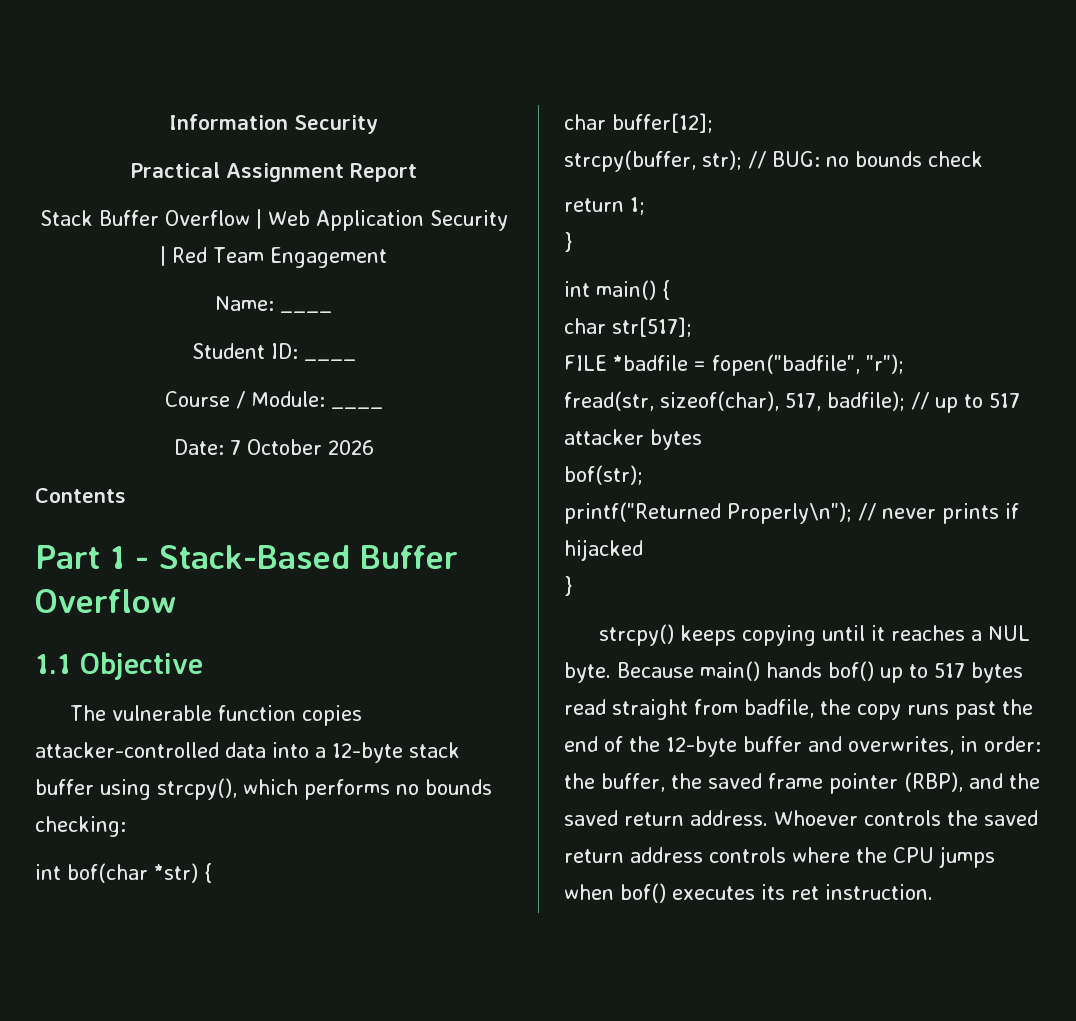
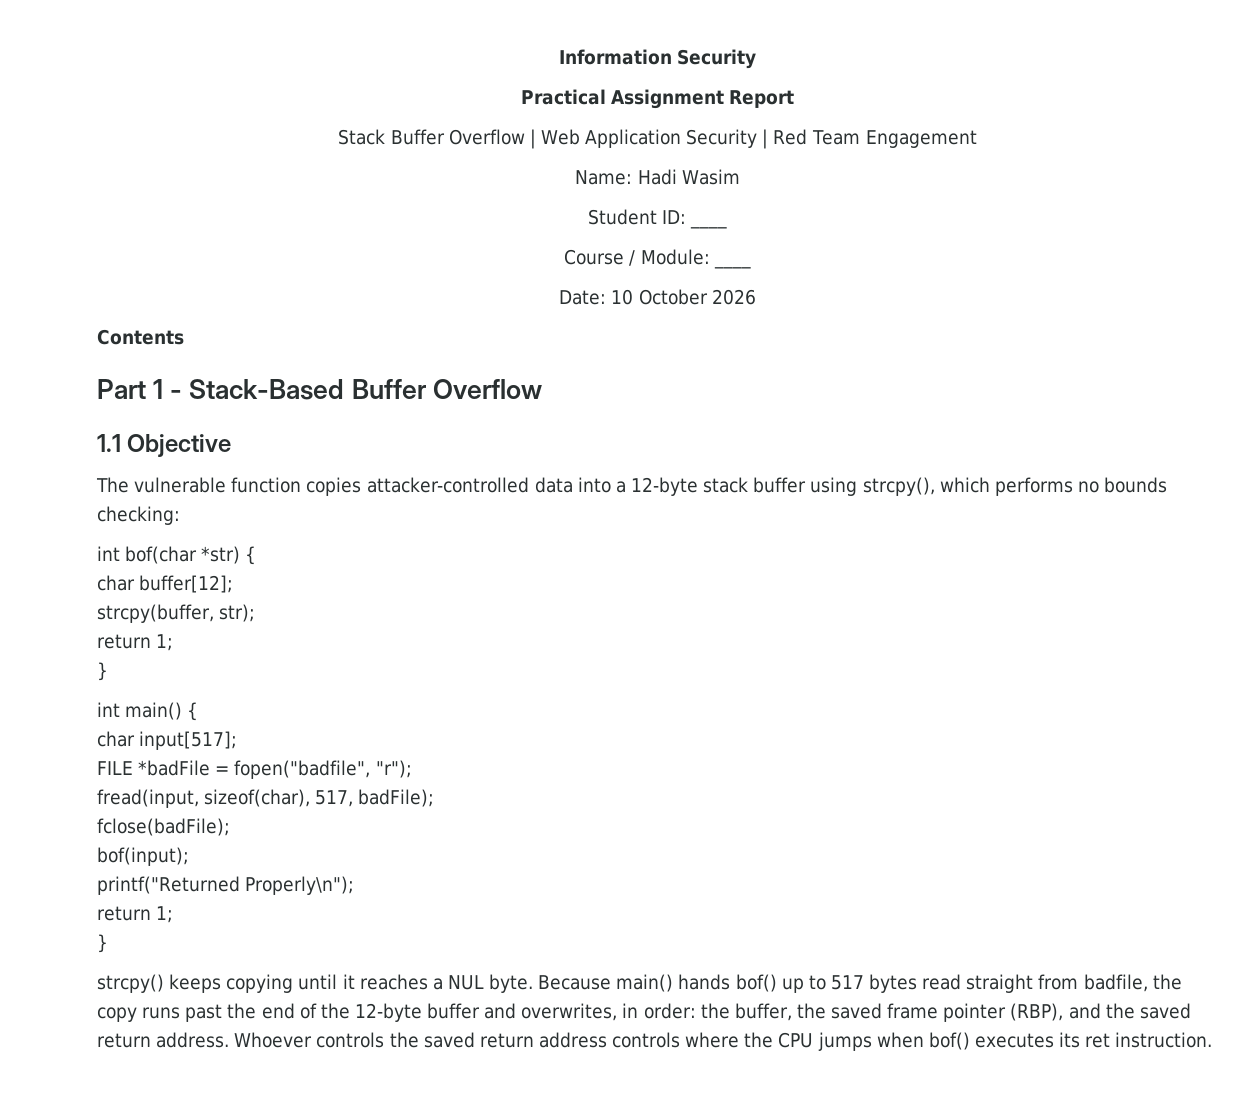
- Name: ____
+ Name: Hadi Wasim
- Date: 7 October 2026
+ Date: 10 October 2026
- strcpy(buffer, str); // BUG: no bounds check
+ strcpy(buffer, str);
- char str[517];
+ char input[517];
- FILE *badfile = fopen("badfile", "r");
+ FILE *badFile = fopen("badfile", "r");
- fread(str, sizeof(char), 517, badfile); // up to 517 attacker bytes
- bof(str);
- printf("Returned Properly\n"); // never prints if hijacked
+ fread(input, sizeof(char), 517, badFile);
+ fclose(badFile);
+ bof(input);
+ printf("Returned Properly\n");
+ return 1;

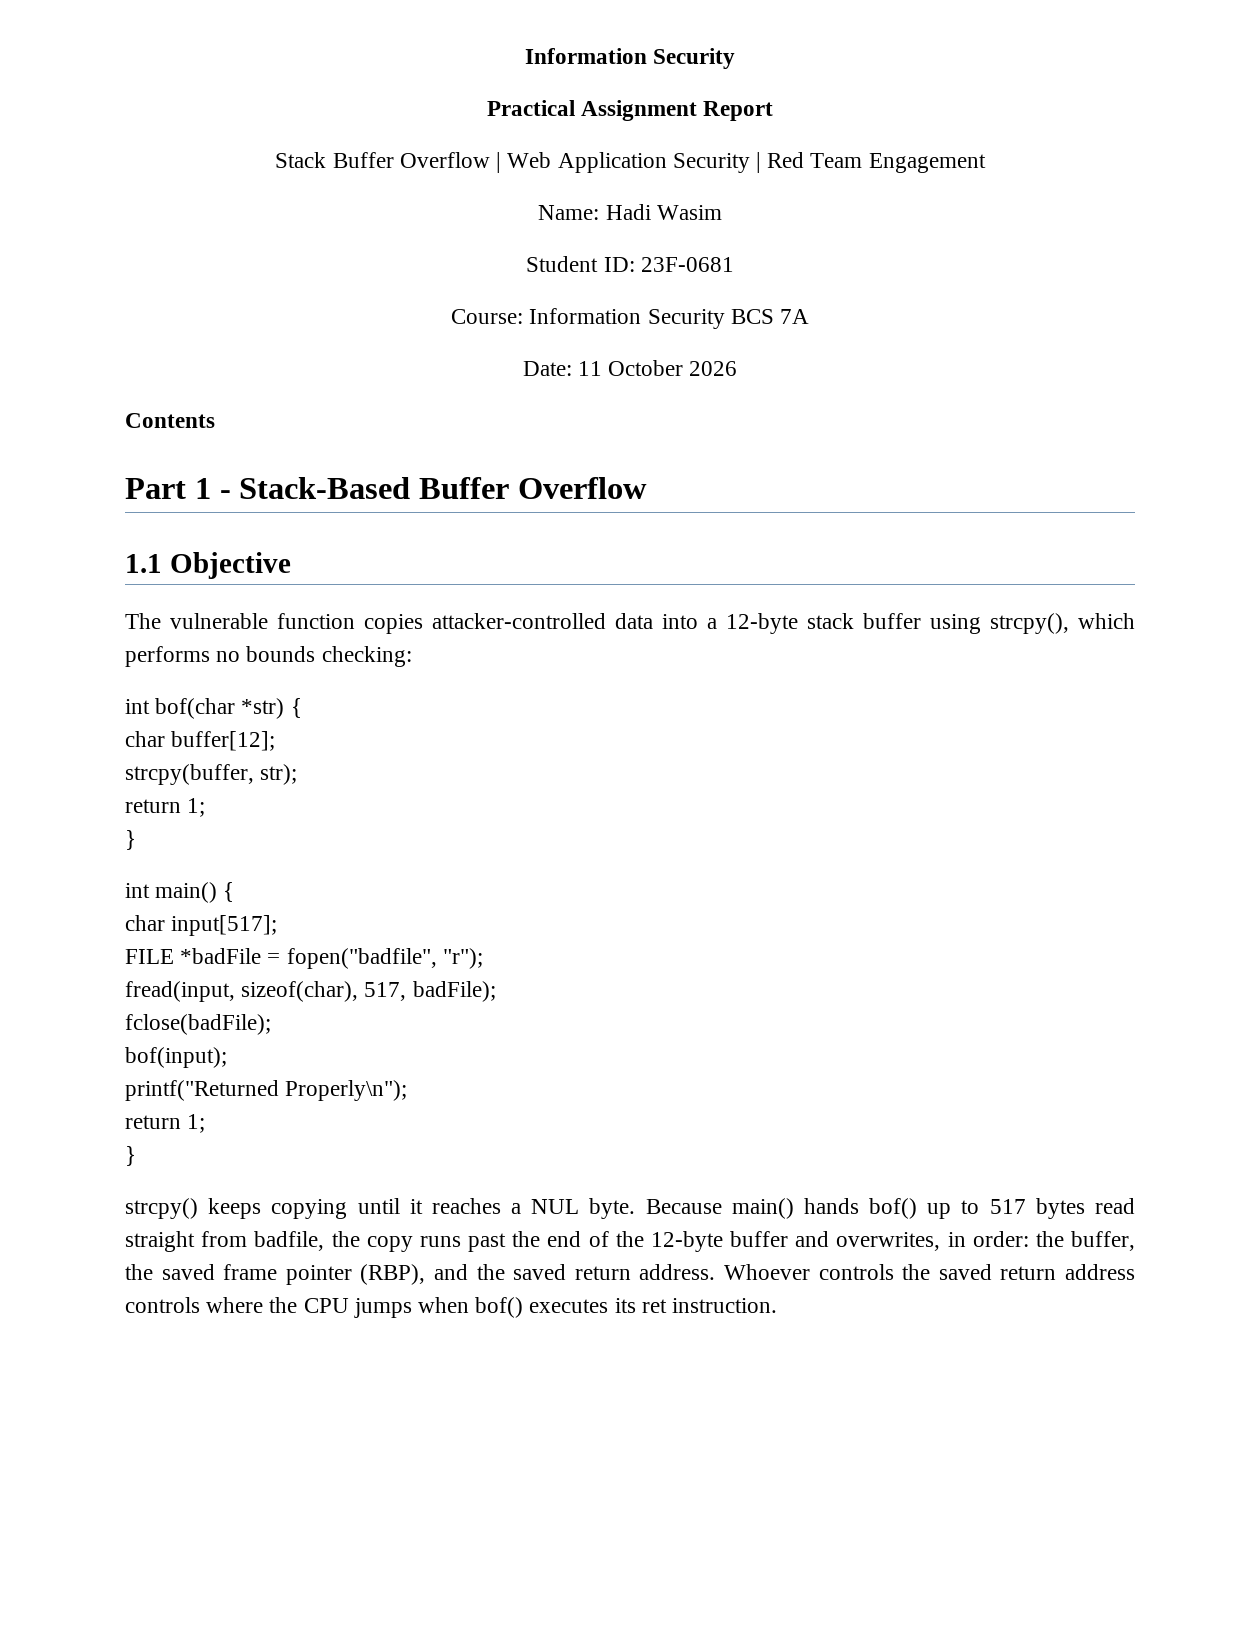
- Student ID: ____
- Course / Module: ____
+ Student ID: 23F-0681
+ Course: Information Security BCS 7A
- Date: 10 October 2026
+ Date: 11 October 2026

